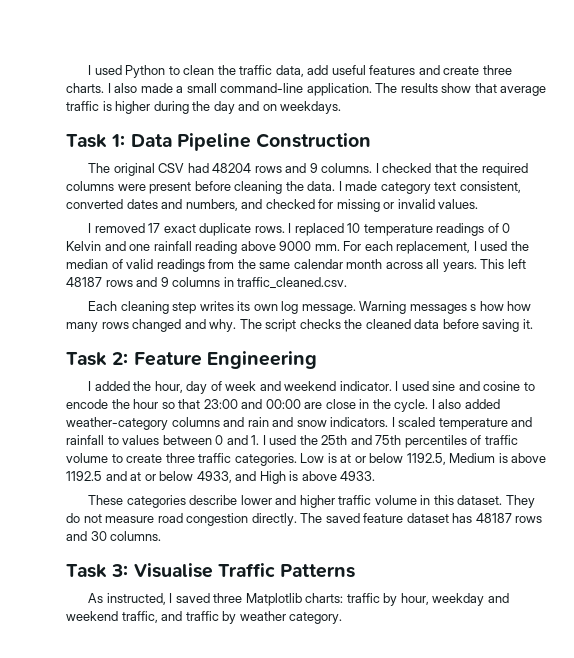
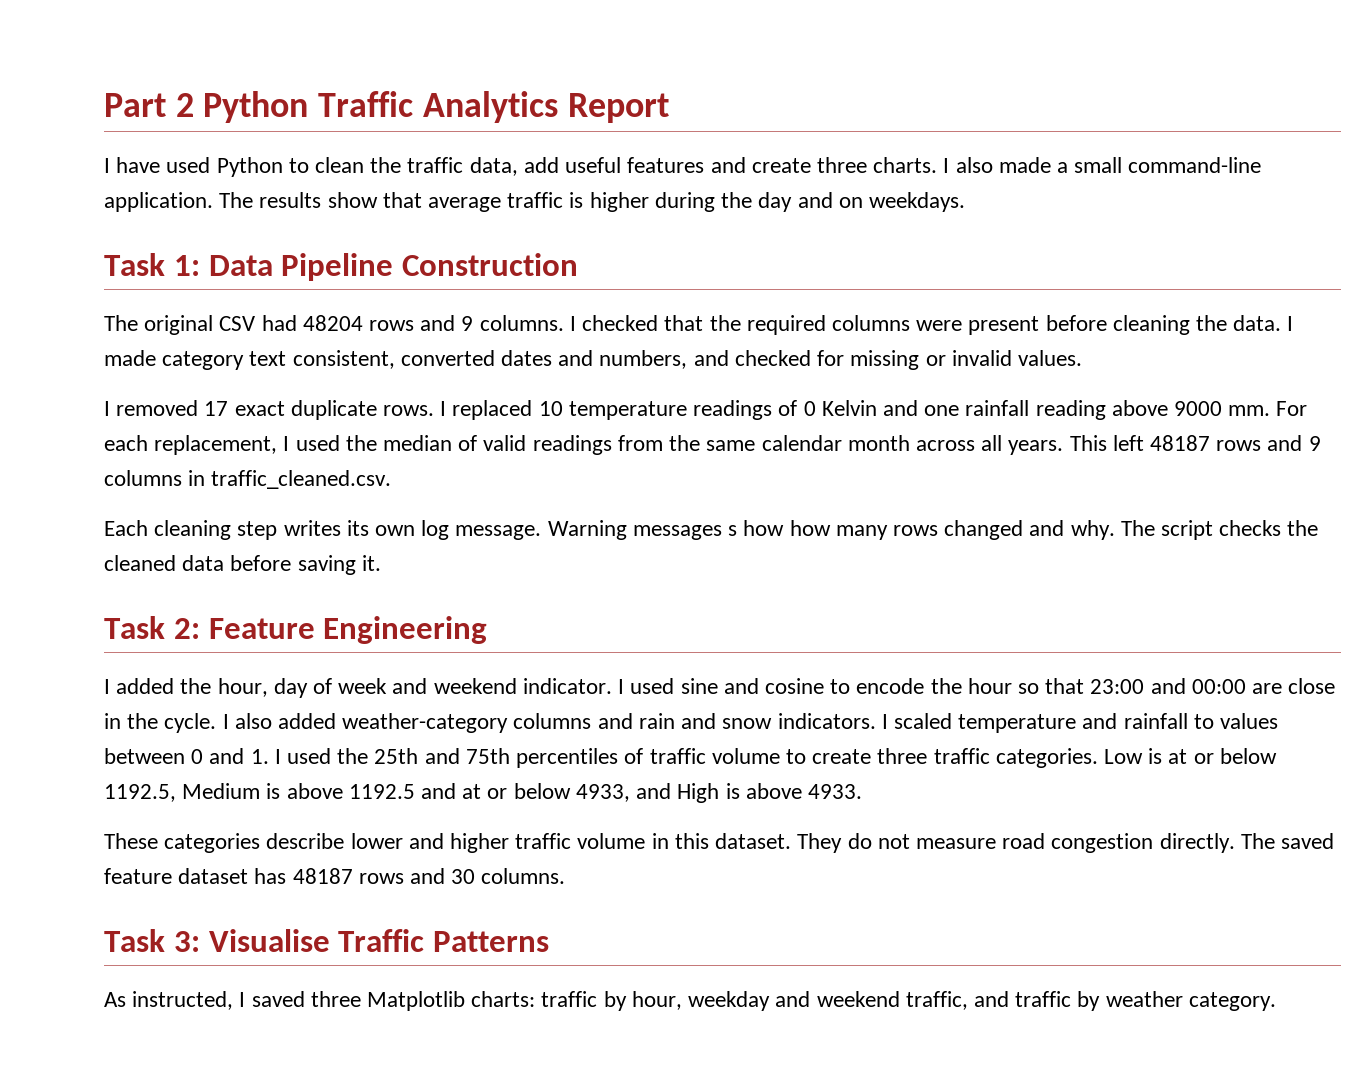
- I used Python to clean the traffic data, add useful features and create three charts.
+ Part 2 Python Traffic Analytics Report
+ I have used Python to clean the traffic data, add useful features and create three charts.

